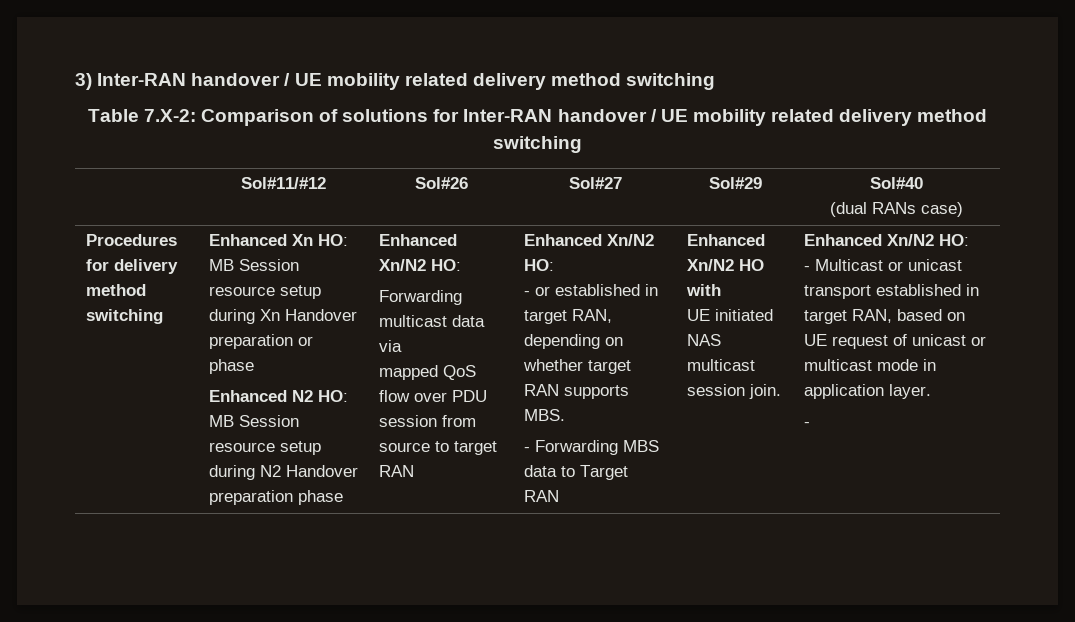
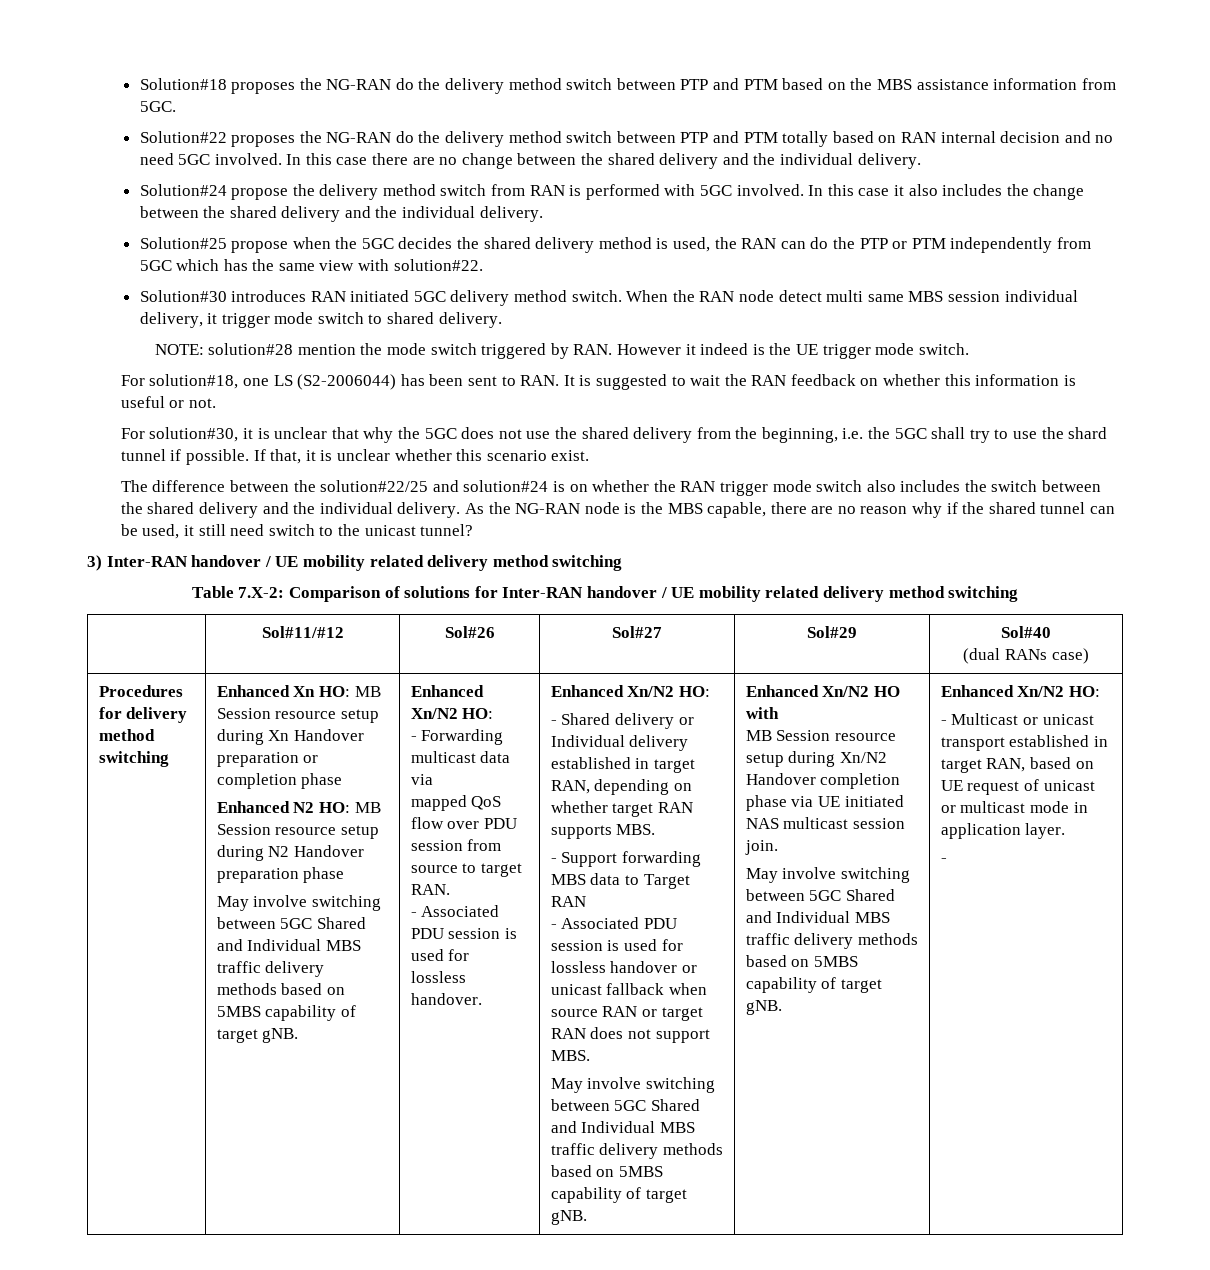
+ Solution#18 proposes the NG-RAN do the delivery method switch between PTP and PTM based on the MBS assistance information from 5GC.
+ Solution#22 proposes the NG-RAN do the delivery method switch between PTP and PTM totally based on RAN internal decision and no need 5GC involved. In this case there are no change between the shared delivery and the individual delivery.
+ Solution#24 propose the delivery method switch from RAN is performed with 5GC involved. In this case it also includes the change between the shared delivery and the individual delivery.
+ Solution#25 propose when the 5GC decides the shared delivery method is used, the RAN can do the PTP or PTM independently from 5GC which has the same view with solution#22.
+ Solution#30 introduces RAN initiated 5GC delivery method switch. When the RAN node detect multi same MBS session individual delivery, it trigger mode switch to shared delivery.
+ NOTE: solution#28 mention the mode switch triggered by RAN. However it indeed is the UE trigger mode switch.
+ For solution#18, one LS (S2-2006044) has been sent to RAN. It is suggested to wait the RAN feedback on whether this information is useful or not.
+ For solution#30, it is unclear that why the 5GC does not use the shared delivery from the beginning, i.e. the 5GC shall try to use the shard tunnel if possible. If that, it is unclear whether this scenario exist.
+ The difference between the solution#22/25 and solution#24 is on whether the RAN trigger mode switch also includes the switch between the shared delivery and the individual delivery. As the NG-RAN node is the MBS capable, there are no reason why if the shared tunnel can be used, it still need switch to the unicast tunnel?
- Enhanced Xn HO: MB Session resource setup during Xn Handover preparation or phase
+ Enhanced Xn HO: MB Session resource setup during Xn Handover preparation or completion phase
- Enhanced N2 HO: MB Session resource setup during N2 Handover preparation phase | Enhanced Xn/N2 HO:
- Forwarding multicast data via
+ Enhanced N2 HO: MB Session resource setup during N2 Handover preparation phase
+ May involve switching between 5GC Shared and Individual MBS traffic delivery methods based on 5MBS capability of target gNB. | Enhanced Xn/N2 HO:
+ - Forwarding multicast data via
- mapped QoS flow over PDU session from source to target RAN | Enhanced Xn/N2 HO:
- - or established in target RAN, depending on whether target RAN supports MBS.
+ mapped QoS flow over PDU session from source to target RAN.
+ - Associated PDU session is used for lossless handover. | Enhanced Xn/N2 HO:
+ - Shared delivery or Individual delivery established in target RAN, depending on whether target RAN supports MBS.
- - Forwarding MBS data to Target RAN
+ - Support forwarding MBS data to Target RAN
- Enhanced Xn/N2 HO with
- UE initiated NAS multicast session join.
+ - Associated PDU session is used for lossless handover or unicast fallback when source RAN or target RAN does not support MBS.
+ May involve switching between 5GC Shared and Individual MBS traffic delivery methods based on 5MBS capability of target gNB. | Enhanced Xn/N2 HO with
+ MB Session resource setup during Xn/N2 Handover completion phase via UE initiated NAS multicast session join.
+ May involve switching between 5GC Shared and Individual MBS traffic delivery methods based on 5MBS capability of target gNB.

